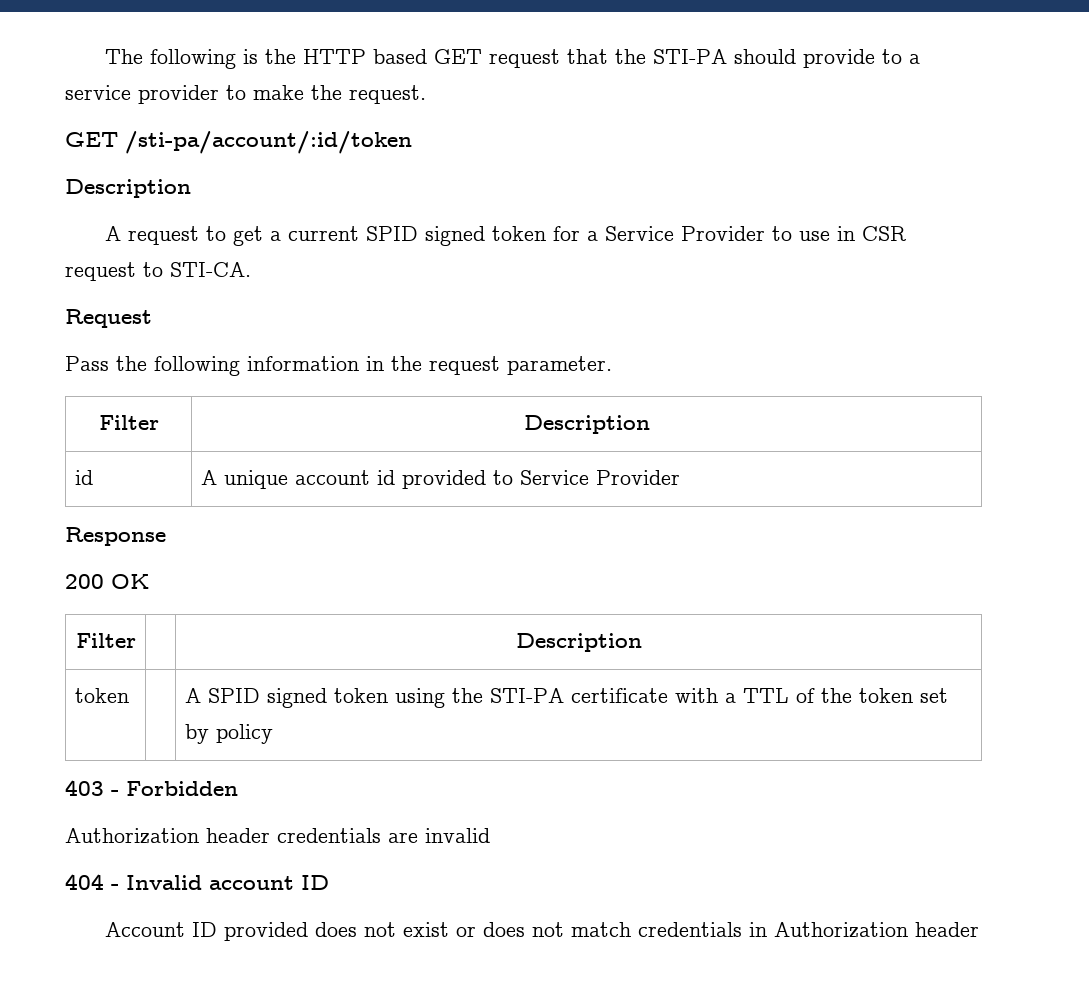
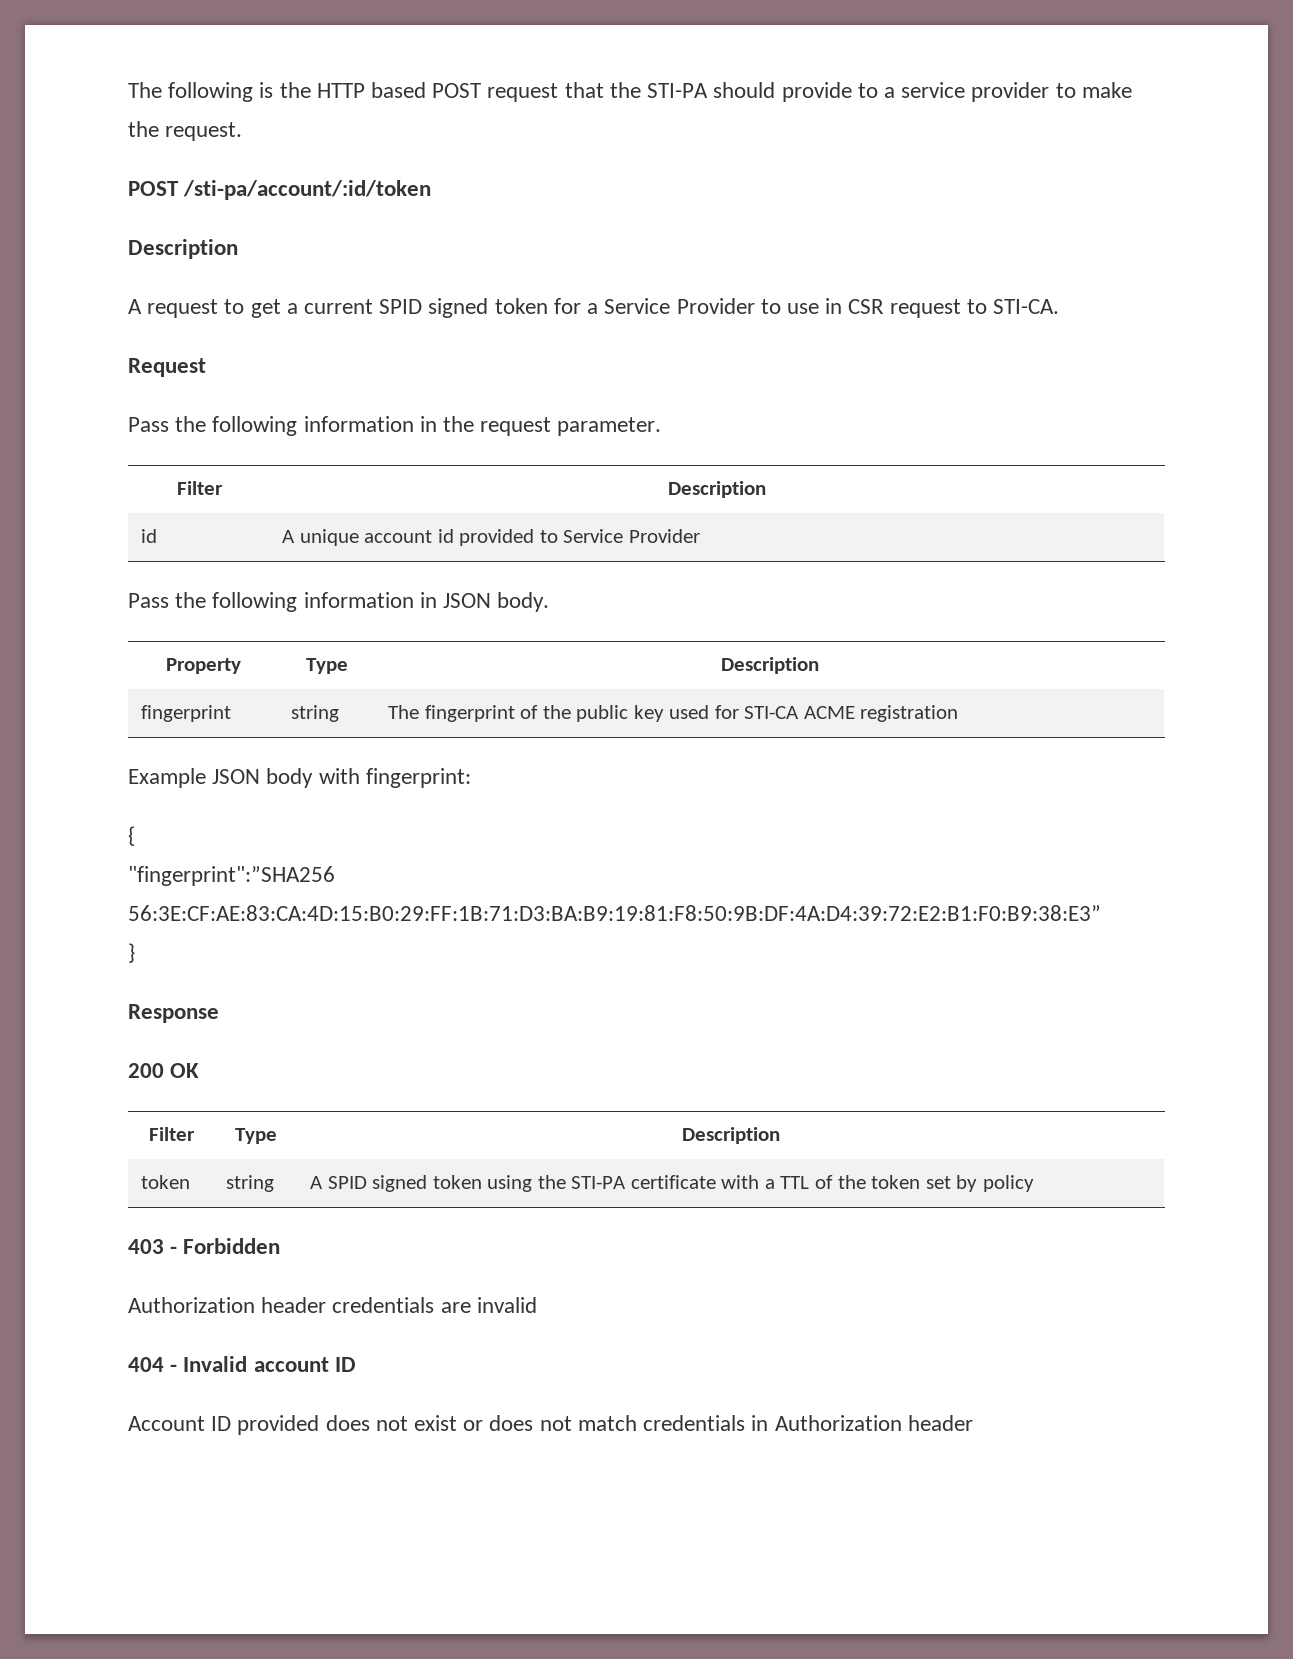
- The following is the HTTP based GET request that the STI-PA should provide to a service provider to make the request.
+ The following is the HTTP based POST request that the STI-PA should provide to a service provider to make the request.
- GET /sti-pa/account/:id/token
+ POST /sti-pa/account/:id/token
+ Pass the following information in JSON body.
+ Property | Type | Description
+ fingerprint | string | The fingerprint of the public key used for STI-CA ACME registration
+ Example JSON body with fingerprint:
+ {
+ "fingerprint":”SHA256 56:3E:CF:AE:83:CA:4D:15:B0:29:FF:1B:71:D3:BA:B9:19:81:F8:50:9B:DF:4A:D4:39:72:E2:B1:F0:B9:38:E3”
+ }
- Filter | | Description
+ Filter | Type | Description
- token | | A SPID signed token using the STI-PA certificate with a TTL of the token set by policy
+ token | string | A SPID signed token using the STI-PA certificate with a TTL of the token set by policy

